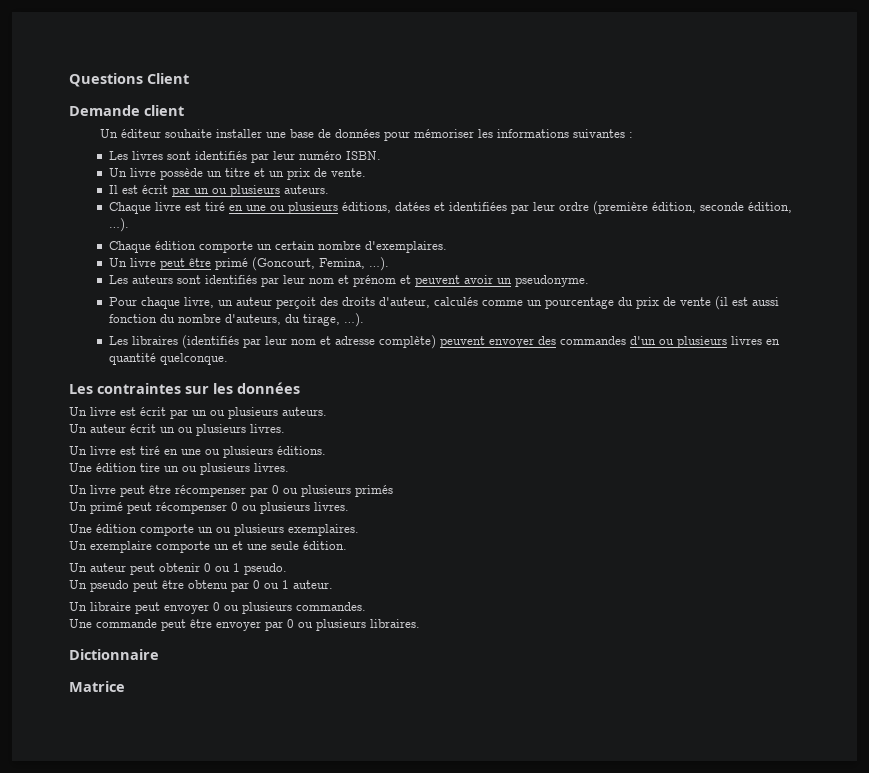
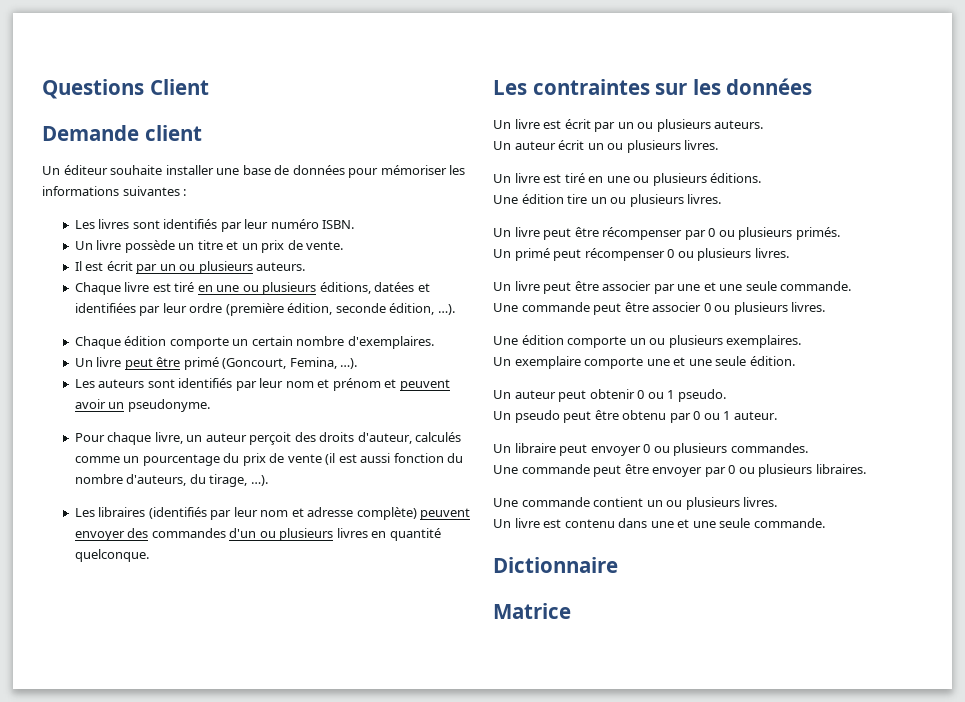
- Un livre peut être récompenser par 0 ou plusieurs primés
+ Un livre peut être récompenser par 0 ou plusieurs primés.
+ Un livre peut être associer par une et une seule commande.
+ Une commande peut être associer 0 ou plusieurs livres.
- Un exemplaire comporte un et une seule édition.
+ Un exemplaire comporte une et une seule édition.
+ Une commande contient un ou plusieurs livres.
+ Un livre est contenu dans une et une seule commande.

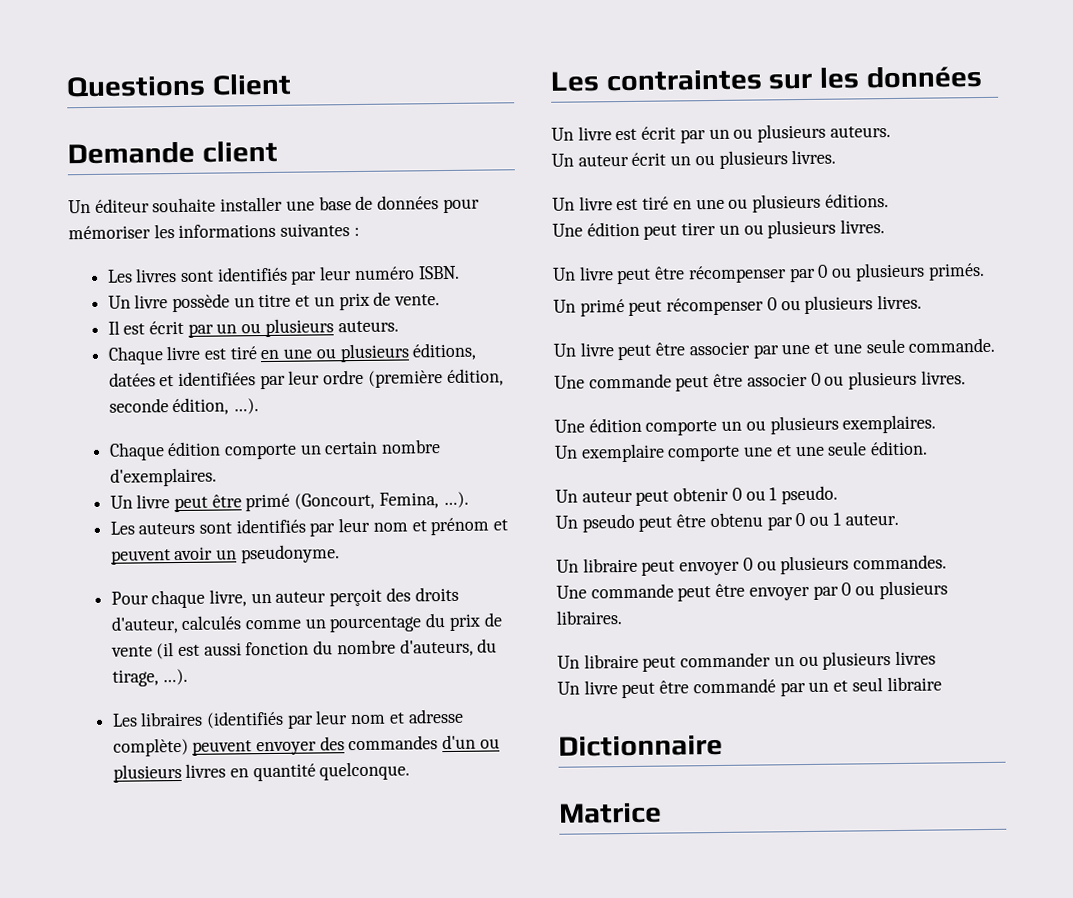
- Une édition tire un ou plusieurs livres.
+ Une édition peut tirer un ou plusieurs livres.
- Une commande contient un ou plusieurs livres.
- Un livre est contenu dans une et une seule commande.
+ Un libraire peut commander un ou plusieurs livres
+ Un livre peut être commandé par un et seul libraire

